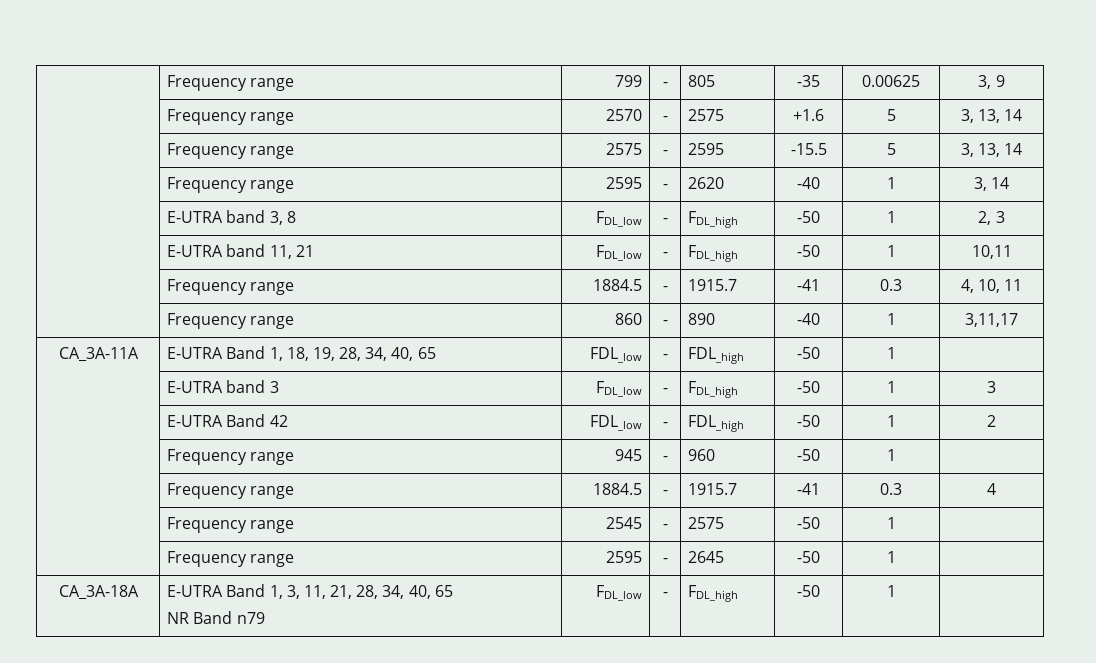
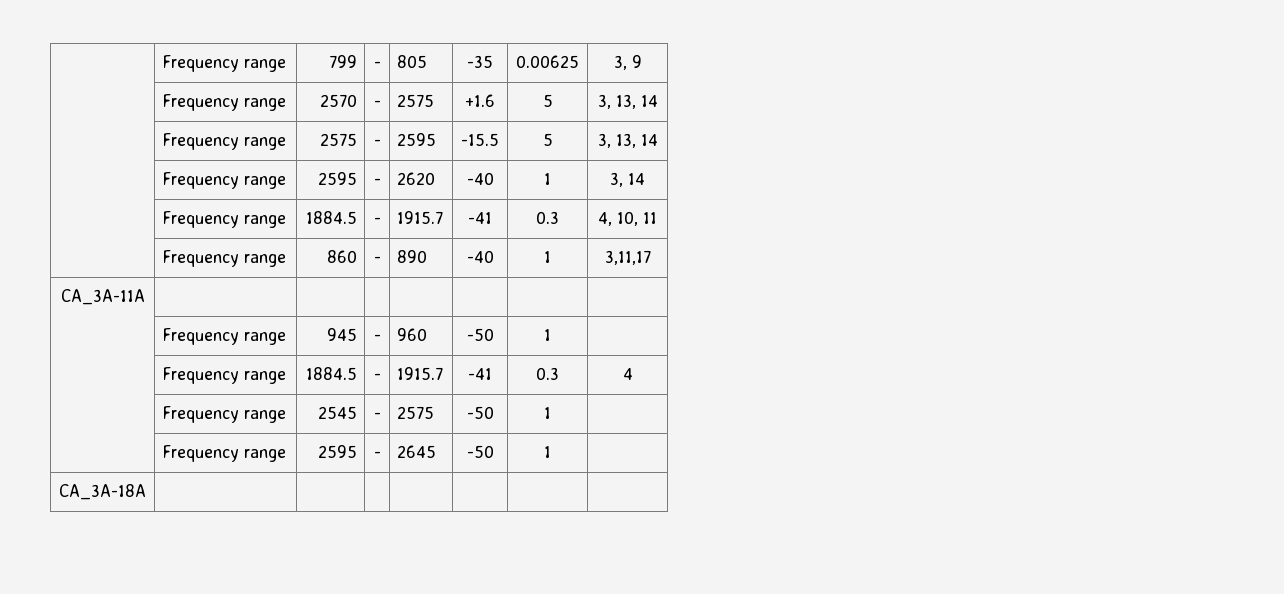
- | E-UTRA band 3, 8 | FDL_low | - | FDL_high | -50 | 1 | 2, 3
- | E-UTRA band 11, 21 | FDL_low | - | FDL_high | -50 | 1 | 10,11
- CA_3A-11A | E-UTRA Band 1, 18, 19, 28, 34, 40, 65 | FDL_low | - | FDL_high | -50 | 1 |
- | E-UTRA band 3 | FDL_low | - | FDL_high | -50 | 1 | 3
- | E-UTRA Band 42 | FDL_low | - | FDL_high | -50 | 1 | 2
+ CA_3A-11A | | | | | | |
- CA_3A-18A | E-UTRA Band 1, 3, 11, 21, 28, 34, 40, 65
- NR Band n79 | FDL_low | - | FDL_high | -50 | 1 |
+ CA_3A-18A | | | | | | |

